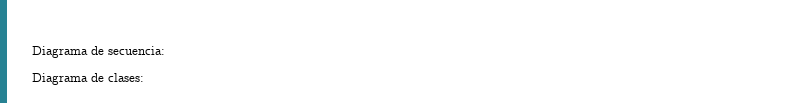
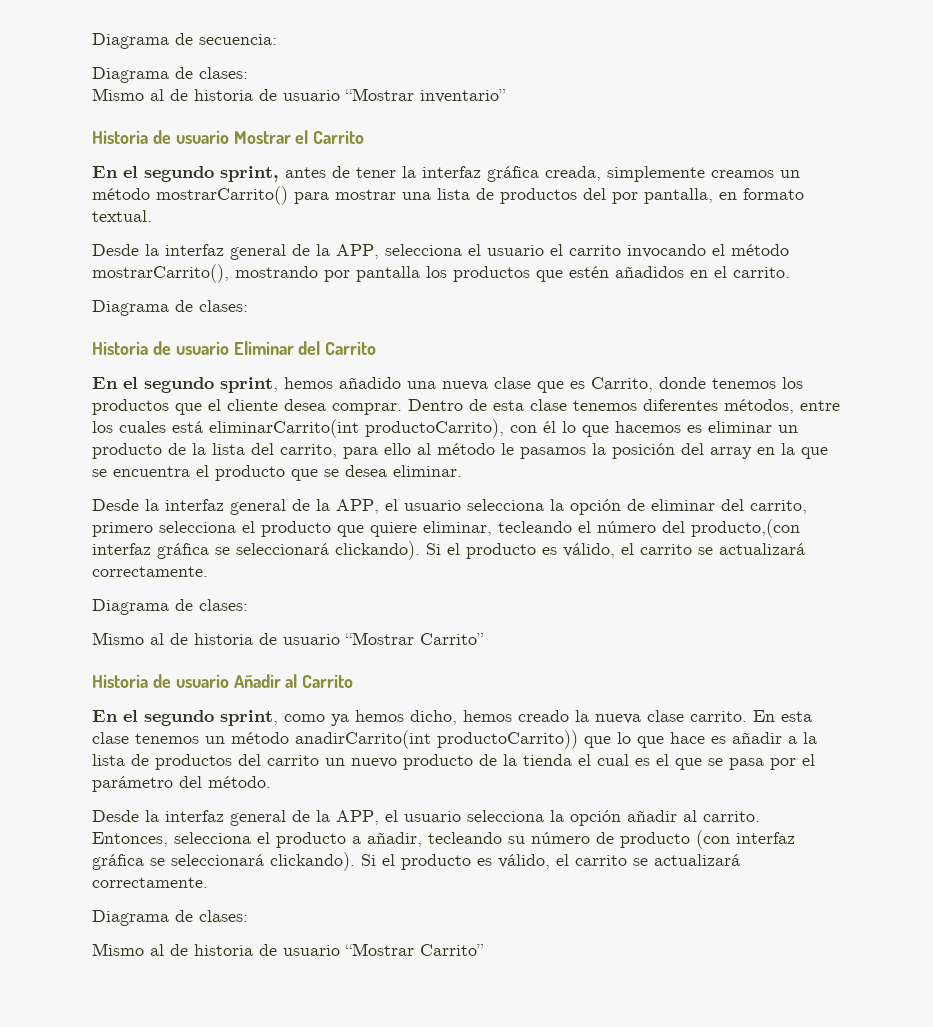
+ Mismo al de historia de usuario “Mostrar inventario”
+ Historia de usuario Mostrar el Carrito
+ En el segundo sprint, antes de tener la interfaz gráfica creada, simplemente creamos un método mostrarCarrito() para mostrar una lista de productos del por pantalla, en formato textual.
+ Desde la interfaz general de la APP, selecciona el usuario el carrito invocando el método mostrarCarrito(), mostrando por pantalla los productos que estén añadidos en el carrito.
+ Diagrama de clases:
+ Historia de usuario Eliminar del Carrito
+ En el segundo sprint, hemos añadido una nueva clase que es Carrito, donde tenemos los productos que el cliente desea comprar. Dentro de esta clase tenemos diferentes métodos, entre los cuales está eliminarCarrito(int productoCarrito), con él lo que hacemos es eliminar un producto de la lista del carrito, para ello al método le pasamos la posición del array en la que se encuentra el producto que se desea eliminar.
+ Desde la interfaz general de la APP, el usuario selecciona la opción de eliminar del carrito, primero selecciona el producto que quiere eliminar, tecleando el número del producto,(con interfaz gráfica se seleccionará clickando). Si el producto es válido, el carrito se actualizará correctamente.
+ Diagrama de clases:
+ Mismo al de historia de usuario “Mostrar Carrito”
+ Historia de usuario Añadir al Carrito
+ En el segundo sprint, como ya hemos dicho, hemos creado la nueva clase carrito. En esta clase tenemos un método anadirCarrito(int productoCarrito)) que lo que hace es añadir a la lista de productos del carrito un nuevo producto de la tienda el cual es el que se pasa por el parámetro del método.
+ Desde la interfaz general de la APP, el usuario selecciona la opción añadir al carrito. Entonces, selecciona el producto a añadir, tecleando su número de producto (con interfaz gráfica se seleccionará clickando). Si el producto es válido, el carrito se actualizará correctamente.
+ Diagrama de clases:
+ Mismo al de historia de usuario “Mostrar Carrito”

